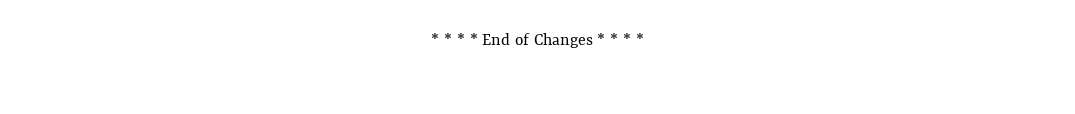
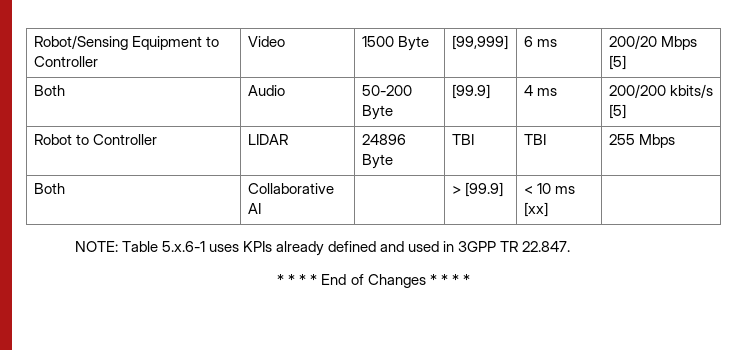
+ Robot/Sensing Equipment to Controller | Video | 1500 Byte | [99,999] | 6 ms | 200/20 Mbps [5]
+ Both | Audio | 50-200 Byte | [99.9] | 4 ms | 200/200 kbits/s [5]
+ Robot to Controller | LIDAR | 24896 Byte | TBI | TBI | 255 Mbps
+ Both | Collaborative AI | | > [99.9] | < 10 ms [xx] |
+ NOTE: Table 5.x.6-1 uses KPIs already defined and used in 3GPP TR 22.847.

